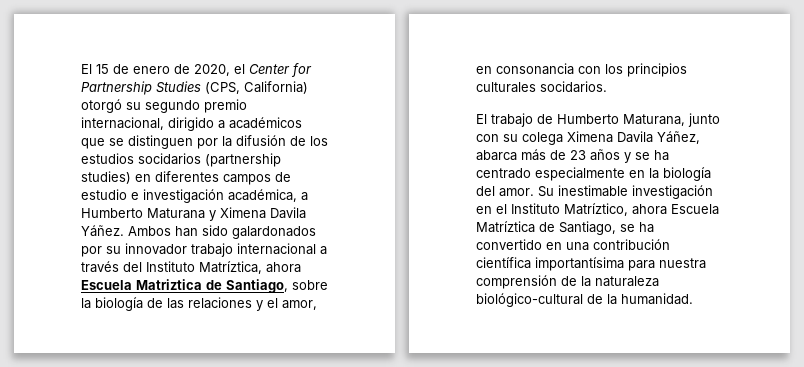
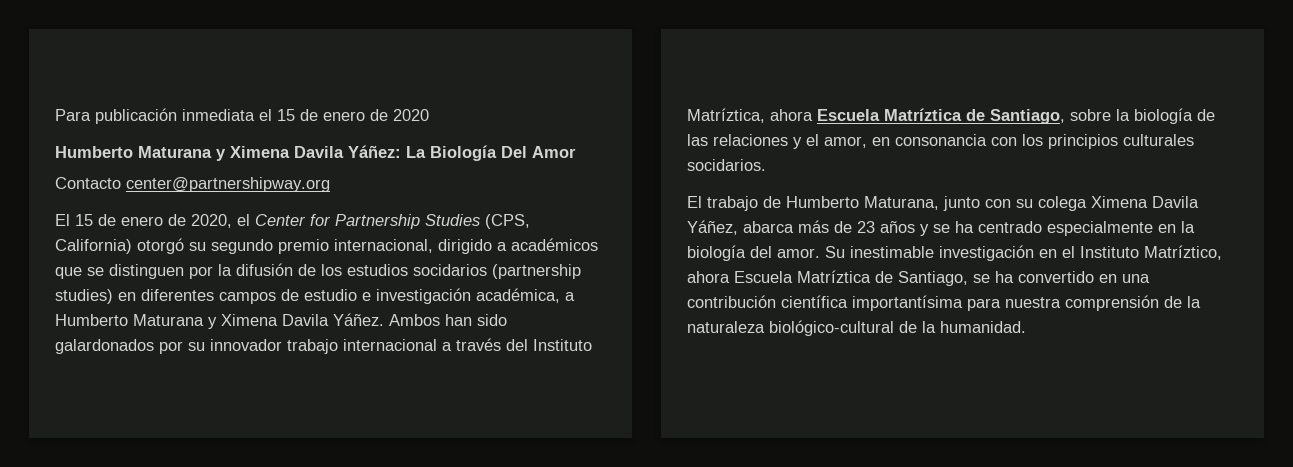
+ Para publicación inmediata el 15 de enero de 2020
+ Humberto Maturana y Ximena Davila Yáñez: La Biología Del Amor
+ Contacto center@partnershipway.org
- Ambos han sido galardonados por su innovador trabajo internacional a través del Instituto Matríztica, ahora Escuela Matriztica de Santiago, sobre la biología de las relaciones y el amor, en consonancia con los principios culturales socidarios.
+ Ambos han sido galardonados por su innovador trabajo internacional a través del Instituto Matríztica, ahora Escuela Matríztica de Santiago, sobre la biología de las relaciones y el amor, en consonancia con los principios culturales socidarios.

